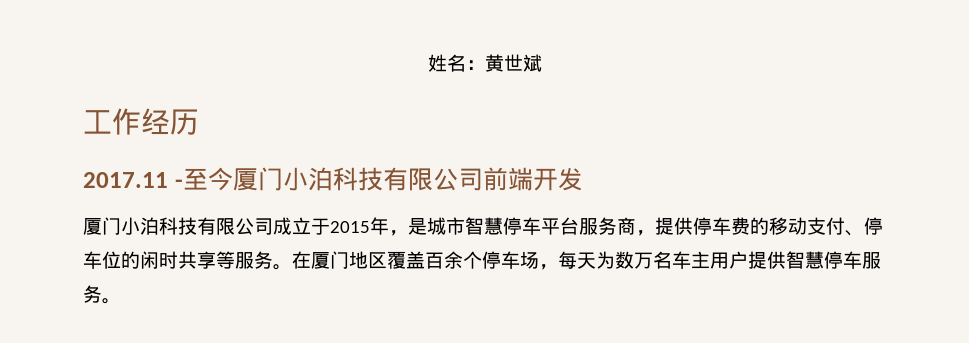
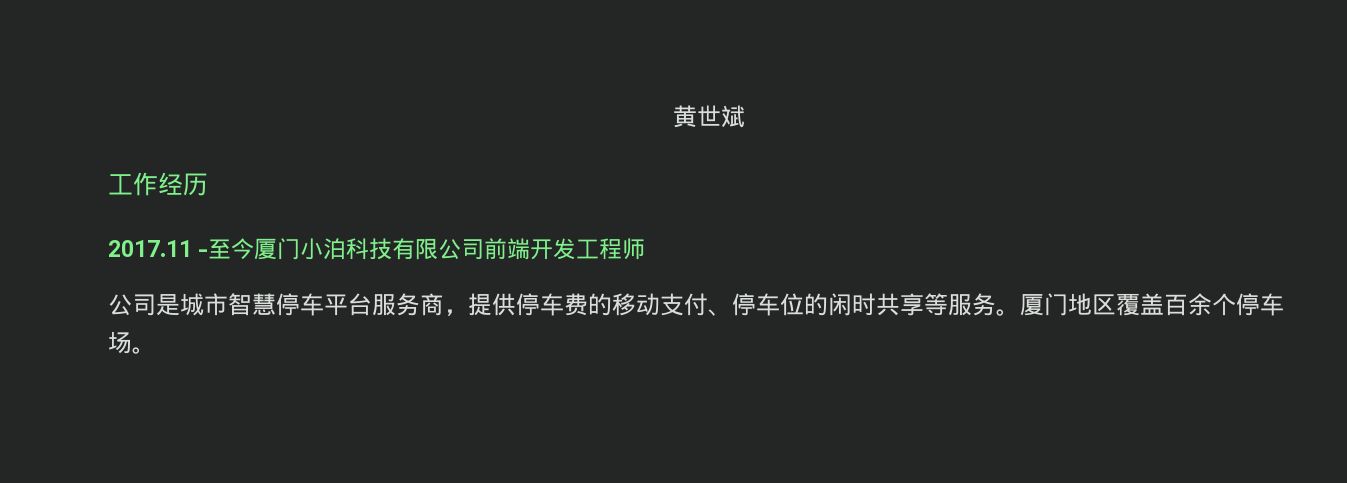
- 姓名：黄世斌
+ 黄世斌
- 2017.11 -至今厦门小泊科技有限公司前端开发
- 厦门小泊科技有限公司成立于2015年，是城市智慧停车平台服务商，提供停车费的移动支付、停车位的闲时共享等服务。
+ 2017.11 -至今厦门小泊科技有限公司前端开发工程师
+ 公司是城市智慧停车平台服务商，提供停车费的移动支付、停车位的闲时共享等服务。
- 在厦门地区覆盖百余个停车场，每天为数万名车主用户提供智慧停车服务。
+ 厦门地区覆盖百余个停车场。

